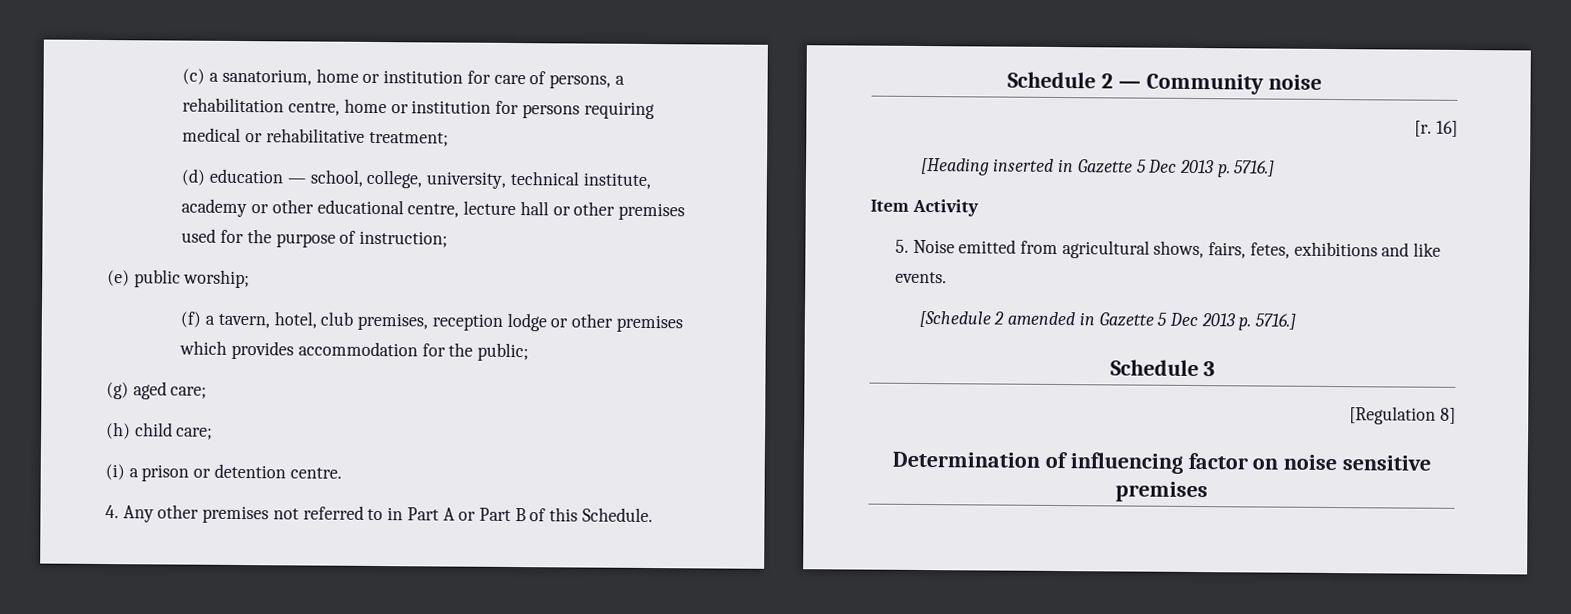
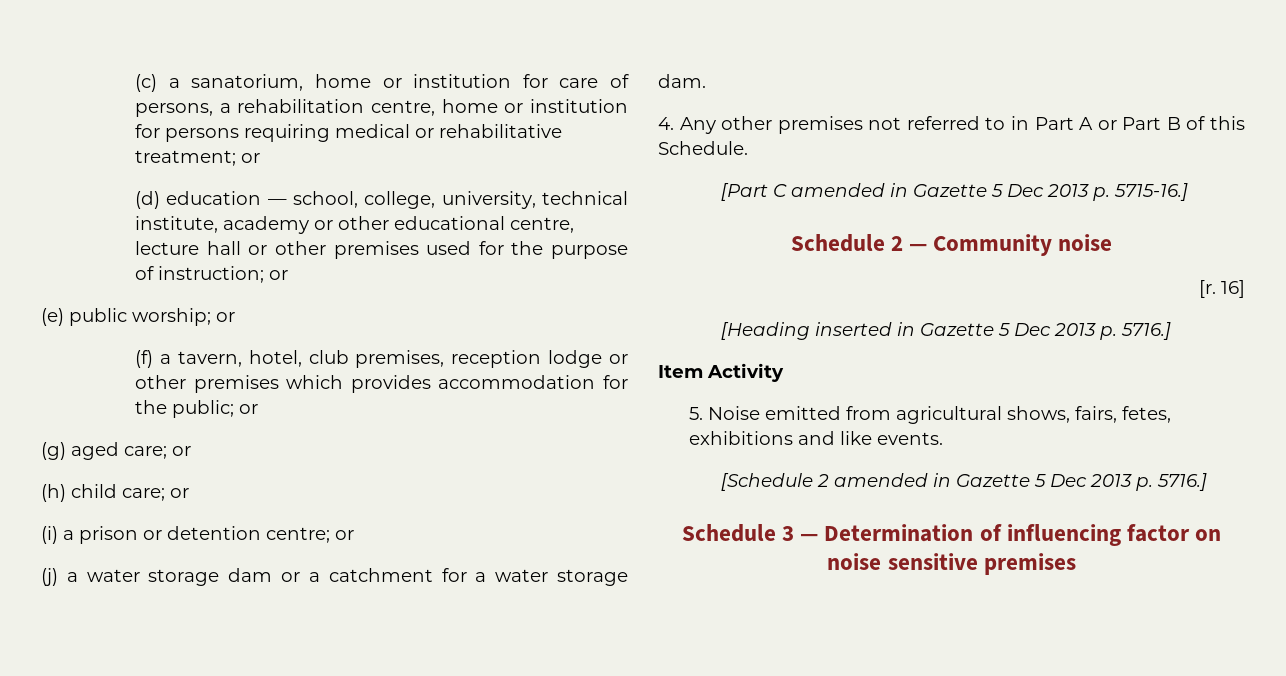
- (c) a sanatorium, home or institution for care of persons, a rehabilitation centre, home or institution for persons requiring medical or rehabilitative treatment;
+ (c) a sanatorium, home or institution for care of persons, a rehabilitation centre, home or institution for persons requiring medical or rehabilitative treatment; or
- (d) education — school, college, university, technical institute, academy or other educational centre, lecture hall or other premises used for the purpose of instruction;
+ (d) education — school, college, university, technical institute, academy or other educational centre, lecture hall or other premises used for the purpose of instruction; or
- (e) public worship;
+ (e) public worship; or
- (f) a tavern, hotel, club premises, reception lodge or other premises which provides accommodation for the public;
+ (f) a tavern, hotel, club premises, reception lodge or other premises which provides accommodation for the public; or
- (g) aged care;
+ (g) aged care; or
- (h) child care;
+ (h) child care; or
- (i) a prison or detention centre.
+ (i) a prison or detention centre; or
+ (j) a water storage dam or a catchment for a water storage dam.
+ [Part C amended in Gazette 5 Dec 2013 p. 5715-16.]
- Schedule 3
- [Regulation 8]
- Determination of influencing factor on noise sensitive premises
+ Schedule 3 — Determination of influencing factor on noise sensitive premises

